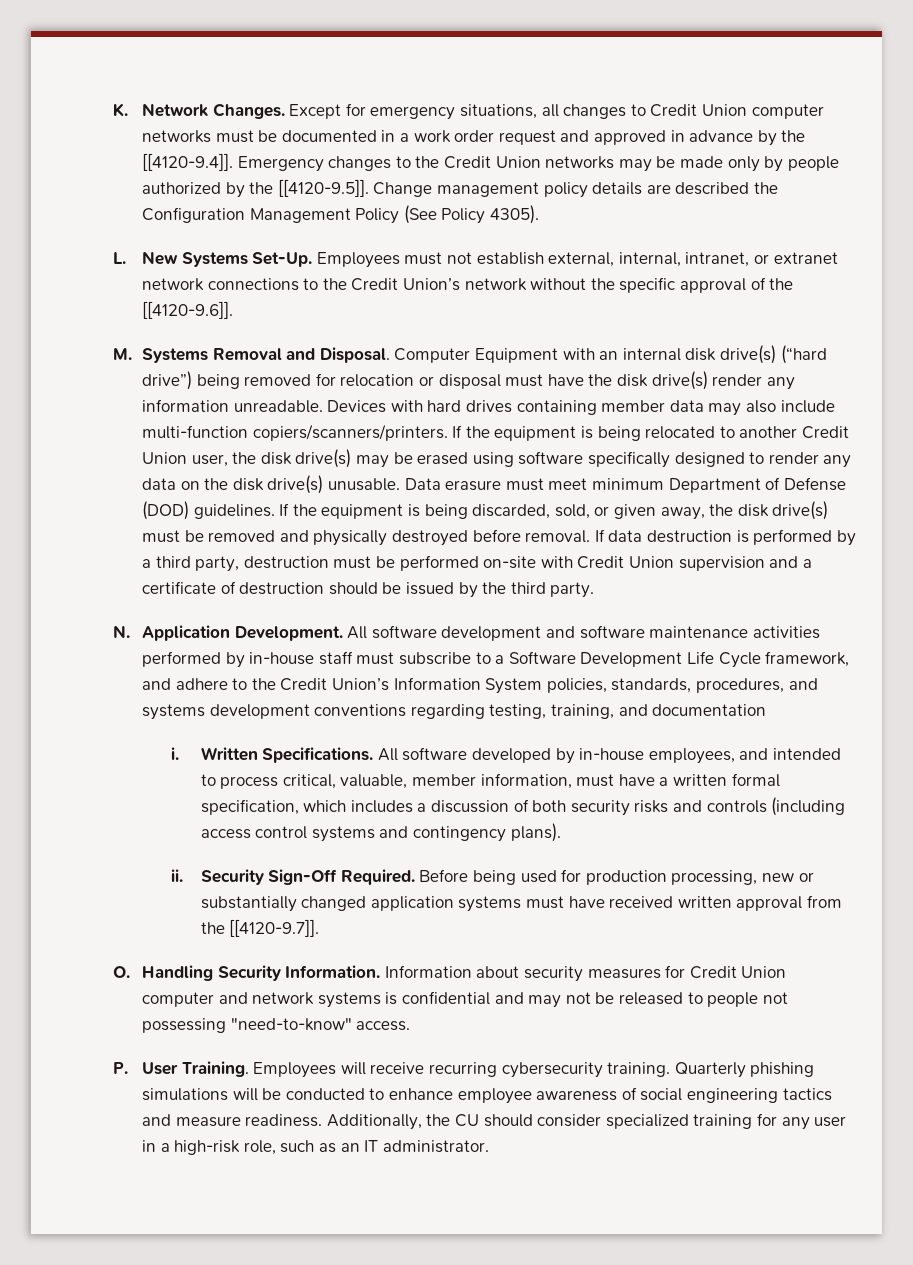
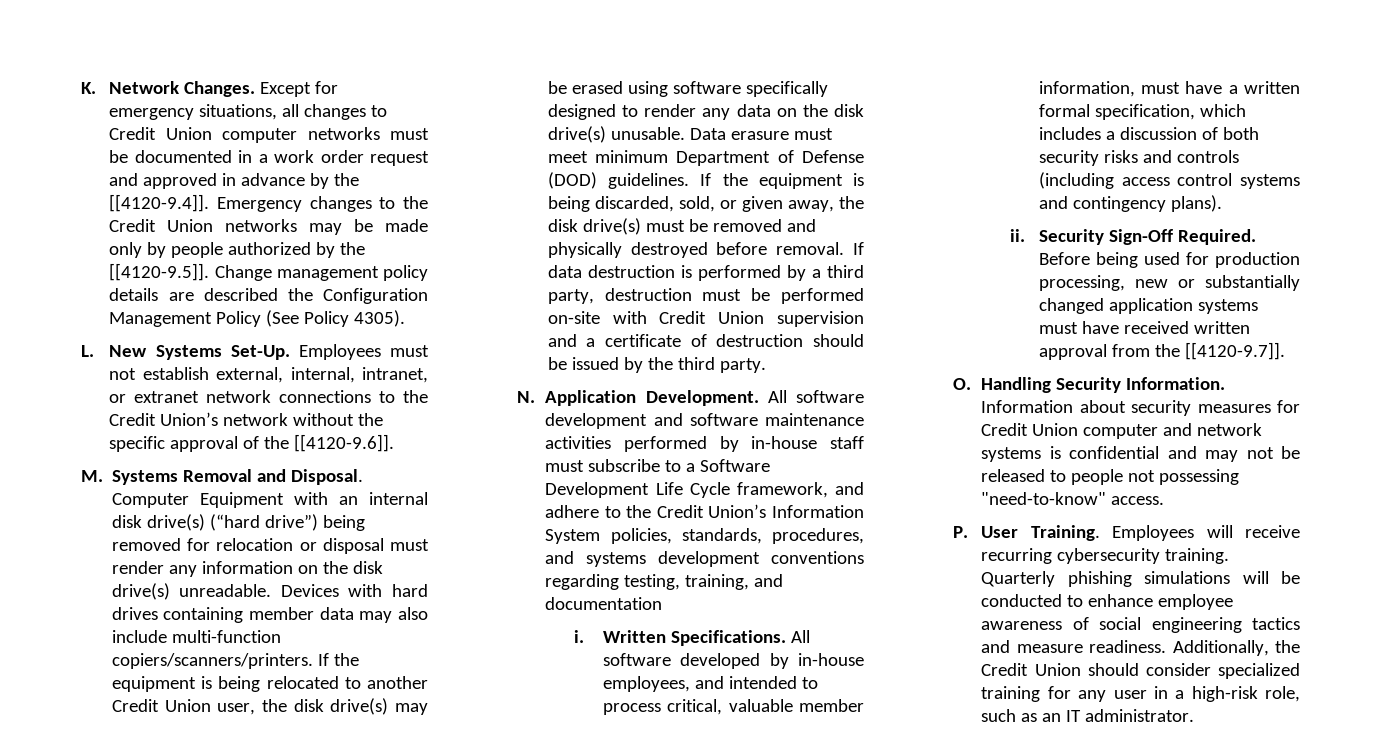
- Computer Equipment with an internal disk drive(s) (“hard drive”) being removed for relocation or disposal must have the disk drive(s) render any information unreadable.
+ Computer Equipment with an internal disk drive(s) (“hard drive”) being removed for relocation or disposal must render any information on the disk drive(s) unreadable.
- All software developed by in-house employees, and intended to process critical, valuable, member information, must have a written formal specification, which includes a discussion of both security risks and controls (including access control systems and contingency plans).
+ All software developed by in-house employees, and intended to process critical, valuable member information, must have a written formal specification, which includes a discussion of both security risks and controls (including access control systems and contingency plans).
- Additionally, the CU should consider specialized training for any user in a high-risk role, such as an IT administrator.
+ Additionally, the Credit Union should consider specialized training for any user in a high-risk role, such as an IT administrator.

